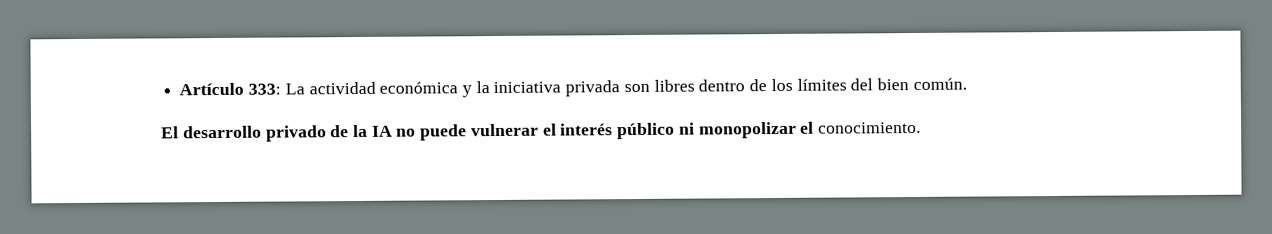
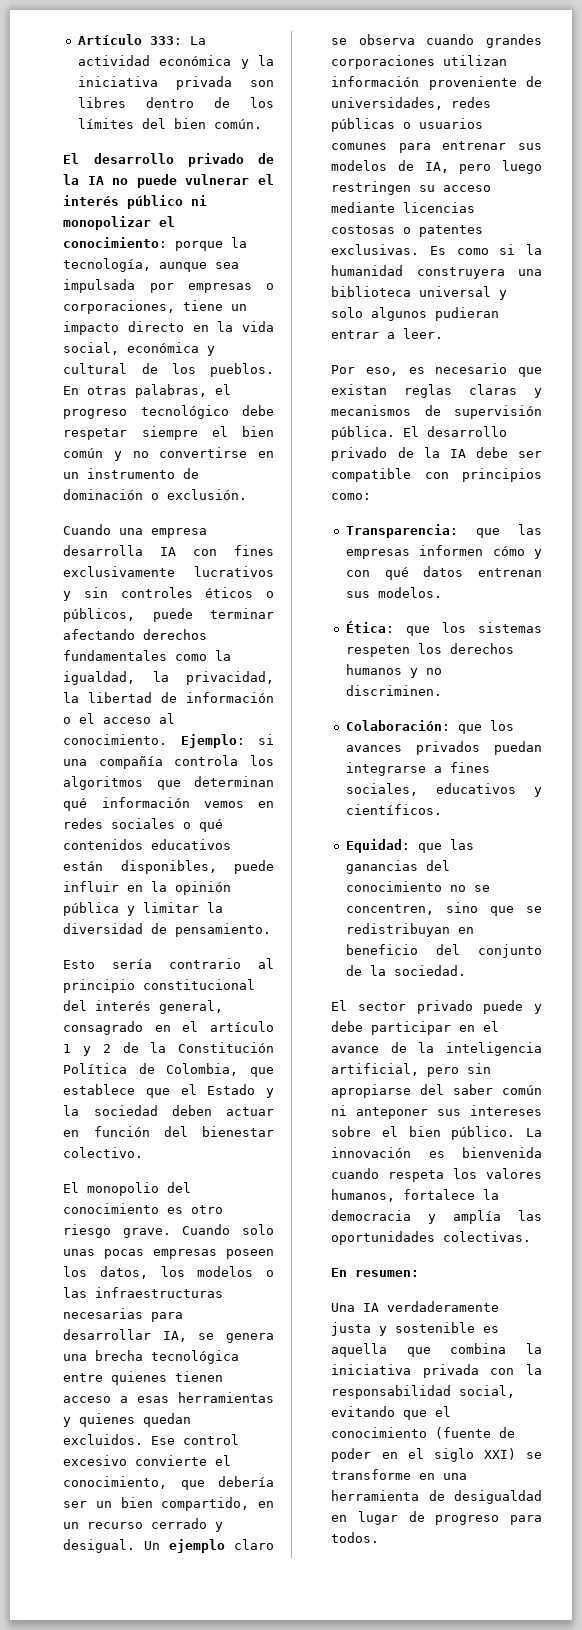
- El desarrollo privado de la IA no puede vulnerar el interés público ni monopolizar el conocimiento.
+ El desarrollo privado de la IA no puede vulnerar el interés público ni monopolizar el conocimiento: porque la tecnología, aunque sea impulsada por empresas o corporaciones, tiene un impacto directo en la vida social, económica y cultural de los pueblos. En otras palabras, el progreso tecnológico debe respetar siempre el bien común y no convertirse en un instrumento de dominación o exclusión.
+ Cuando una empresa desarrolla IA con fines exclusivamente lucrativos y sin controles éticos o públicos, puede terminar afectando derechos fundamentales como la igualdad, la privacidad, la libertad de información o el acceso al conocimiento. Ejemplo: si una compañía controla los algoritmos que determinan qué información vemos en redes sociales o qué contenidos educativos están disponibles, puede influir en la opinión pública y limitar la diversidad de pensamiento.
+ Esto sería contrario al principio constitucional del interés general, consagrado en el artículo 1 y 2 de la Constitución Política de Colombia, que establece que el Estado y la sociedad deben actuar en función del bienestar colectivo.
+ El monopolio del conocimiento es otro riesgo grave. Cuando solo unas pocas empresas poseen los datos, los modelos o las infraestructuras necesarias para desarrollar IA, se genera una brecha tecnológica entre quienes tienen acceso a esas herramientas y quienes quedan excluidos. Ese control excesivo convierte el conocimiento, que debería ser un bien compartido, en un recurso cerrado y desigual. Un ejemplo claro se observa cuando grandes corporaciones utilizan información proveniente de universidades, redes públicas o usuarios comunes para entrenar sus modelos de IA, pero luego restringen su acceso mediante licencias costosas o patentes exclusivas. Es como si la humanidad construyera una biblioteca universal y solo algunos pudieran entrar a leer.
+ Por eso, es necesario que existan reglas claras y mecanismos de supervisión pública. El desarrollo privado de la IA debe ser compatible con principios como:
+ Transparencia: que las empresas informen cómo y con qué datos entrenan sus modelos.
+ Ética: que los sistemas respeten los derechos humanos y no discriminen.
+ Colaboración: que los avances privados puedan integrarse a fines sociales, educativos y científicos.
+ Equidad: que las ganancias del conocimiento no se concentren, sino que se redistribuyan en beneficio del conjunto de la sociedad.
+ El sector privado puede y debe participar en el avance de la inteligencia artificial, pero sin apropiarse del saber común ni anteponer sus intereses sobre el bien público. La innovación es bienvenida cuando respeta los valores humanos, fortalece la democracia y amplía las oportunidades colectivas.
+ En resumen:
+ Una IA verdaderamente justa y sostenible es aquella que combina la iniciativa privada con la responsabilidad social, evitando que el conocimiento (fuente de poder en el siglo XXI) se transforme en una herramienta de desigualdad en lugar de progreso para todos.

